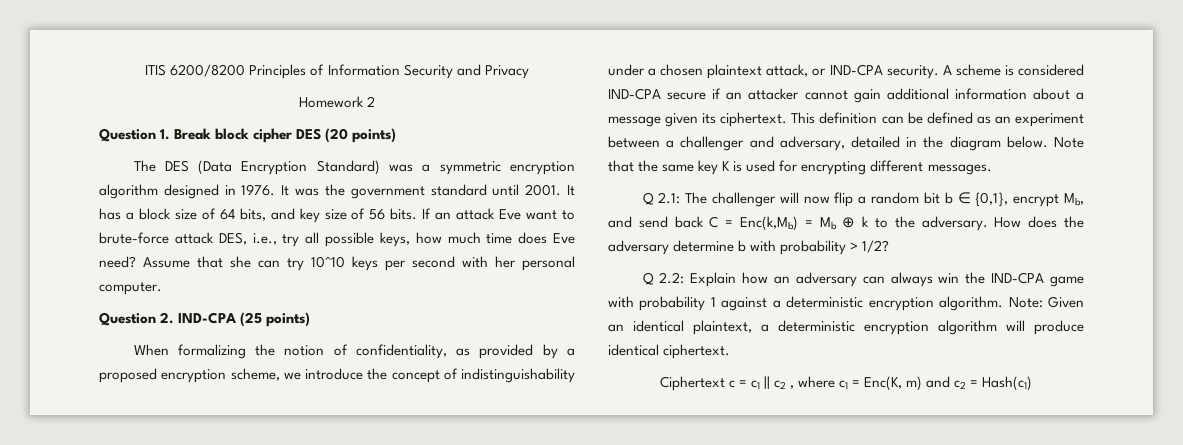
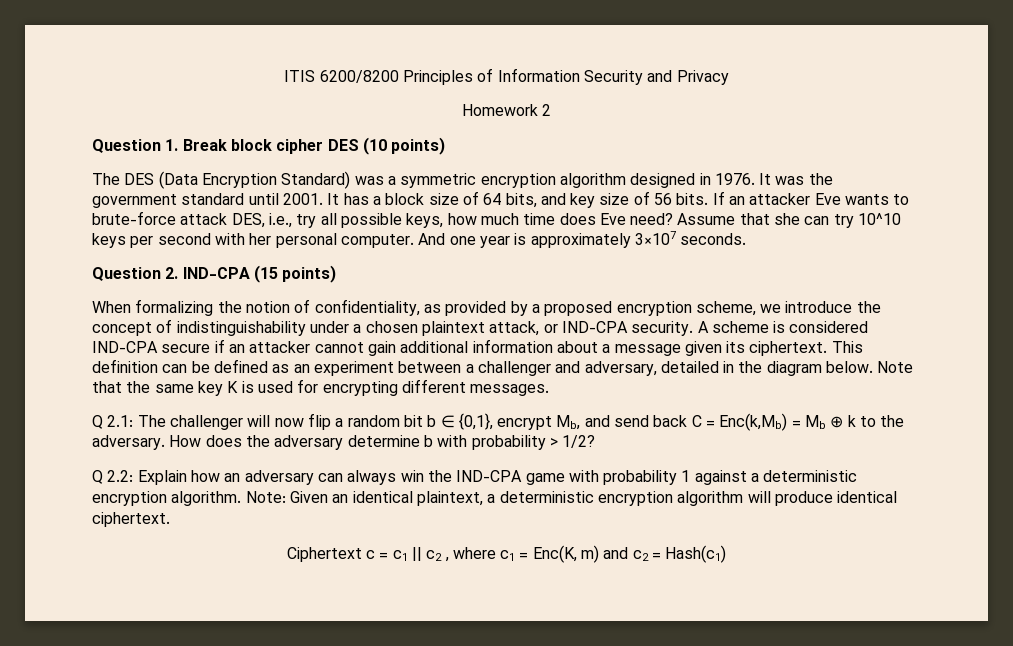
- Question 1. Break block cipher DES (20 points)
+ Question 1. Break block cipher DES (10 points)
- If an attack Eve want to brute-force attack DES, i.e., try all possible keys, how much time does Eve need?
+ If an attacker Eve wants to brute-force attack DES, i.e., try all possible keys, how much time does Eve need?
+ And one year is approximately 3×107 seconds.
- Question 2. IND-CPA (25 points)
+ Question 2. IND-CPA (15 points)

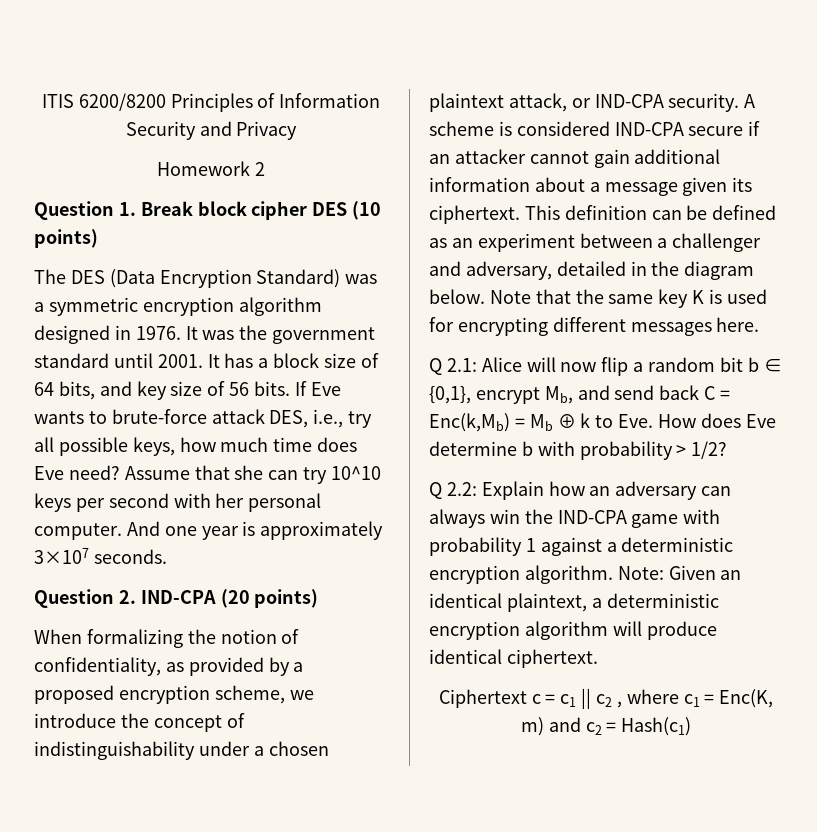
- If an attacker Eve wants to brute-force attack DES, i.e., try all possible keys, how much time does Eve need?
+ If Eve wants to brute-force attack DES, i.e., try all possible keys, how much time does Eve need?
- Question 2. IND-CPA (15 points)
+ Question 2. IND-CPA (20 points)
- Note that the same key K is used for encrypting different messages.
+ Note that the same key K is used for encrypting different messages here.
- Q 2.1: The challenger will now flip a random bit b ∈ {0,1}, encrypt Mb, and send back C = Enc(k,Mb) = Mb ⊕ k to the adversary. How does the adversary determine b with probability > 1/2?
+ Q 2.1: Alice will now flip a random bit b ∈ {0,1}, encrypt Mb, and send back C = Enc(k,Mb) = Mb ⊕ k to Eve. How does Eve determine b with probability > 1/2?

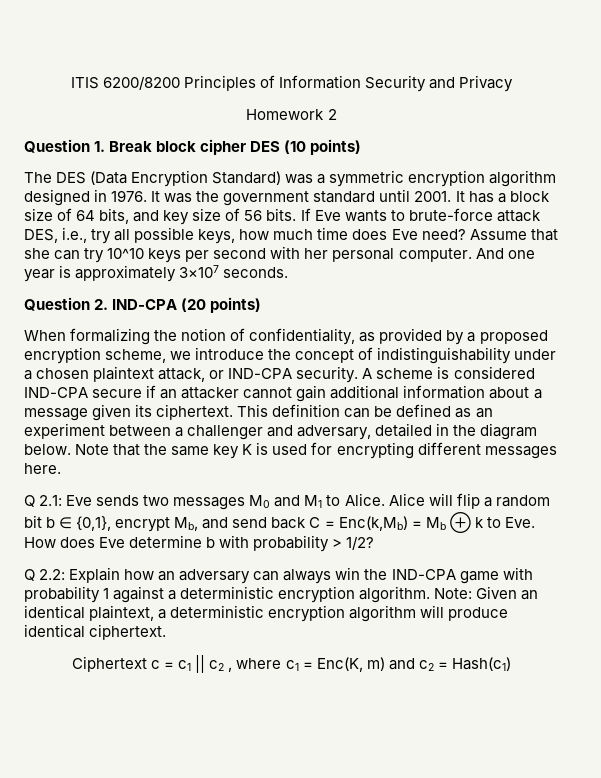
- Q 2.1: Alice will now flip a random bit b ∈ {0,1}, encrypt Mb, and send back C = Enc(k,Mb) = Mb ⊕ k to Eve. How does Eve determine b with probability > 1/2?
+ Q 2.1: Eve sends two messages M0 and M1 to Alice. Alice will flip a random bit b ∈ {0,1}, encrypt Mb, and send back C = Enc(k,Mb) = Mb ⊕ k to Eve. How does Eve determine b with probability > 1/2?

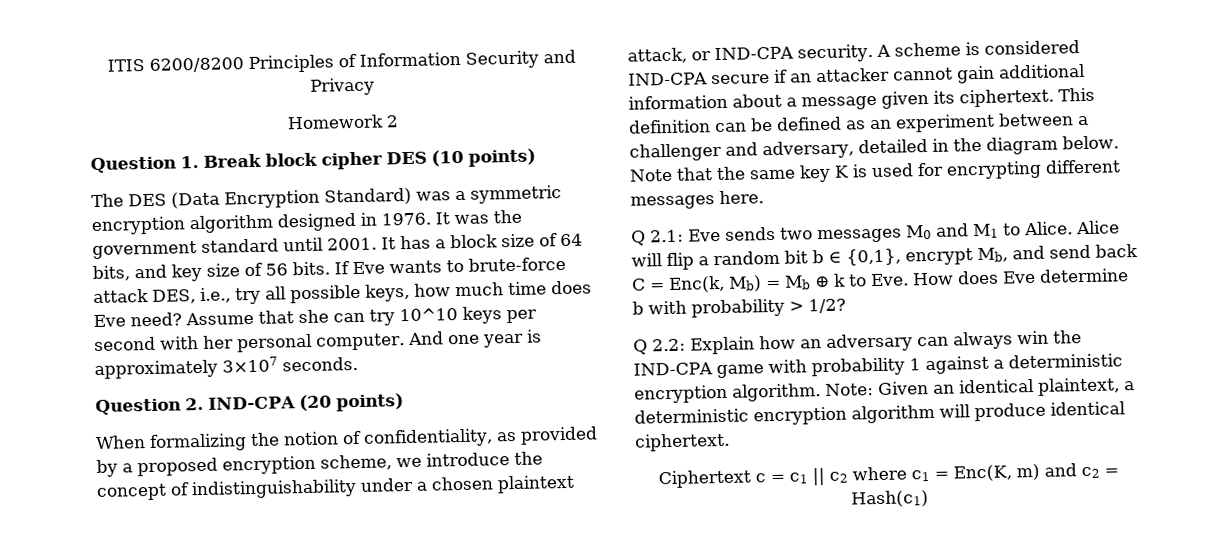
- Alice will flip a random bit b ∈ {0,1}, encrypt Mb, and send back C = Enc(k,Mb) = Mb ⊕ k to Eve. How does Eve determine b with probability > 1/2?
+ Alice will flip a random bit b ∈ {0,1}, encrypt Mb, and send back C = Enc(k, Mb) = Mb ⊕ k to Eve. How does Eve determine b with probability > 1/2?
- Ciphertext c = c1 || c2 , where c1 = Enc(K, m) and c2 = Hash(c1)
+ Ciphertext c = c1 || c2 where c1 = Enc(K, m) and c2 = Hash(c1)

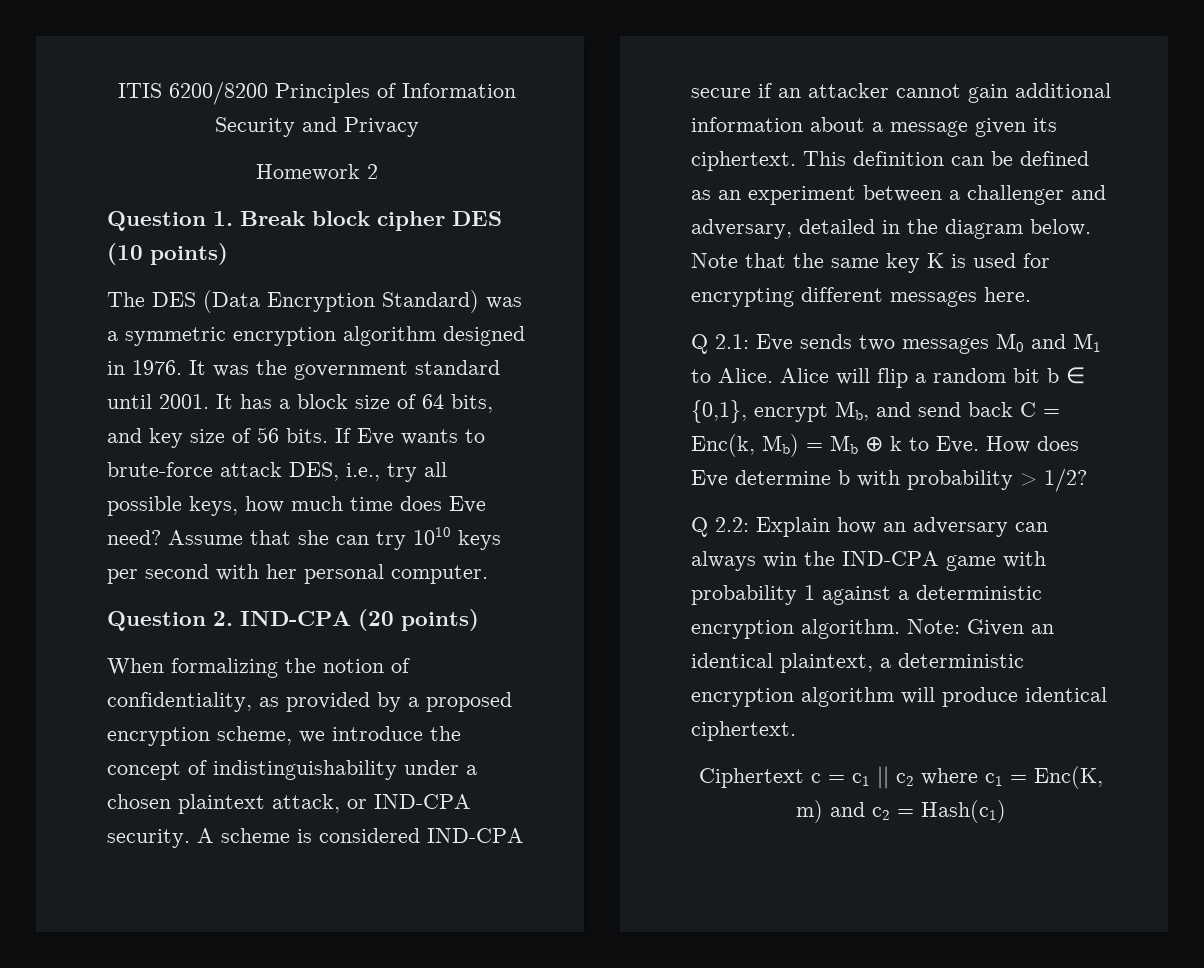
- Assume that she can try 10^10 keys per second with her personal computer. And one year is approximately 3×107 seconds.
+ Assume that she can try 1010 keys per second with her personal computer.

